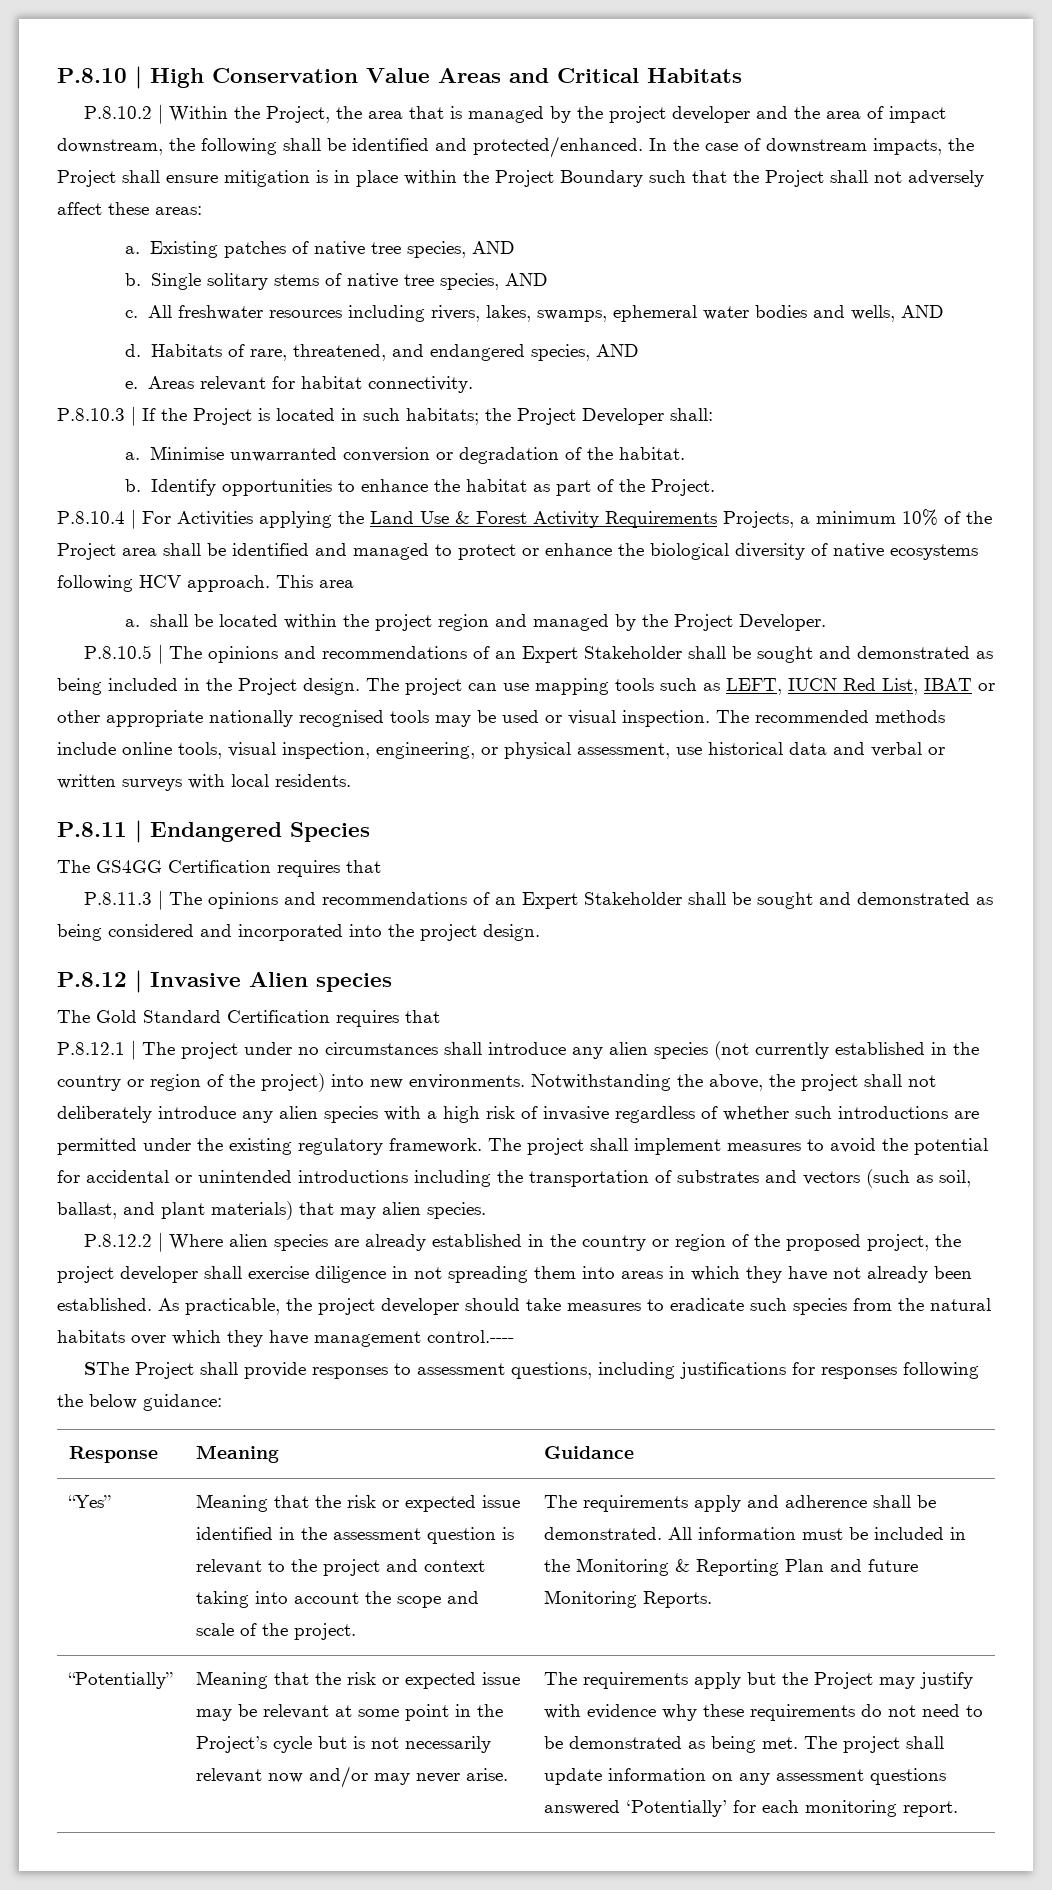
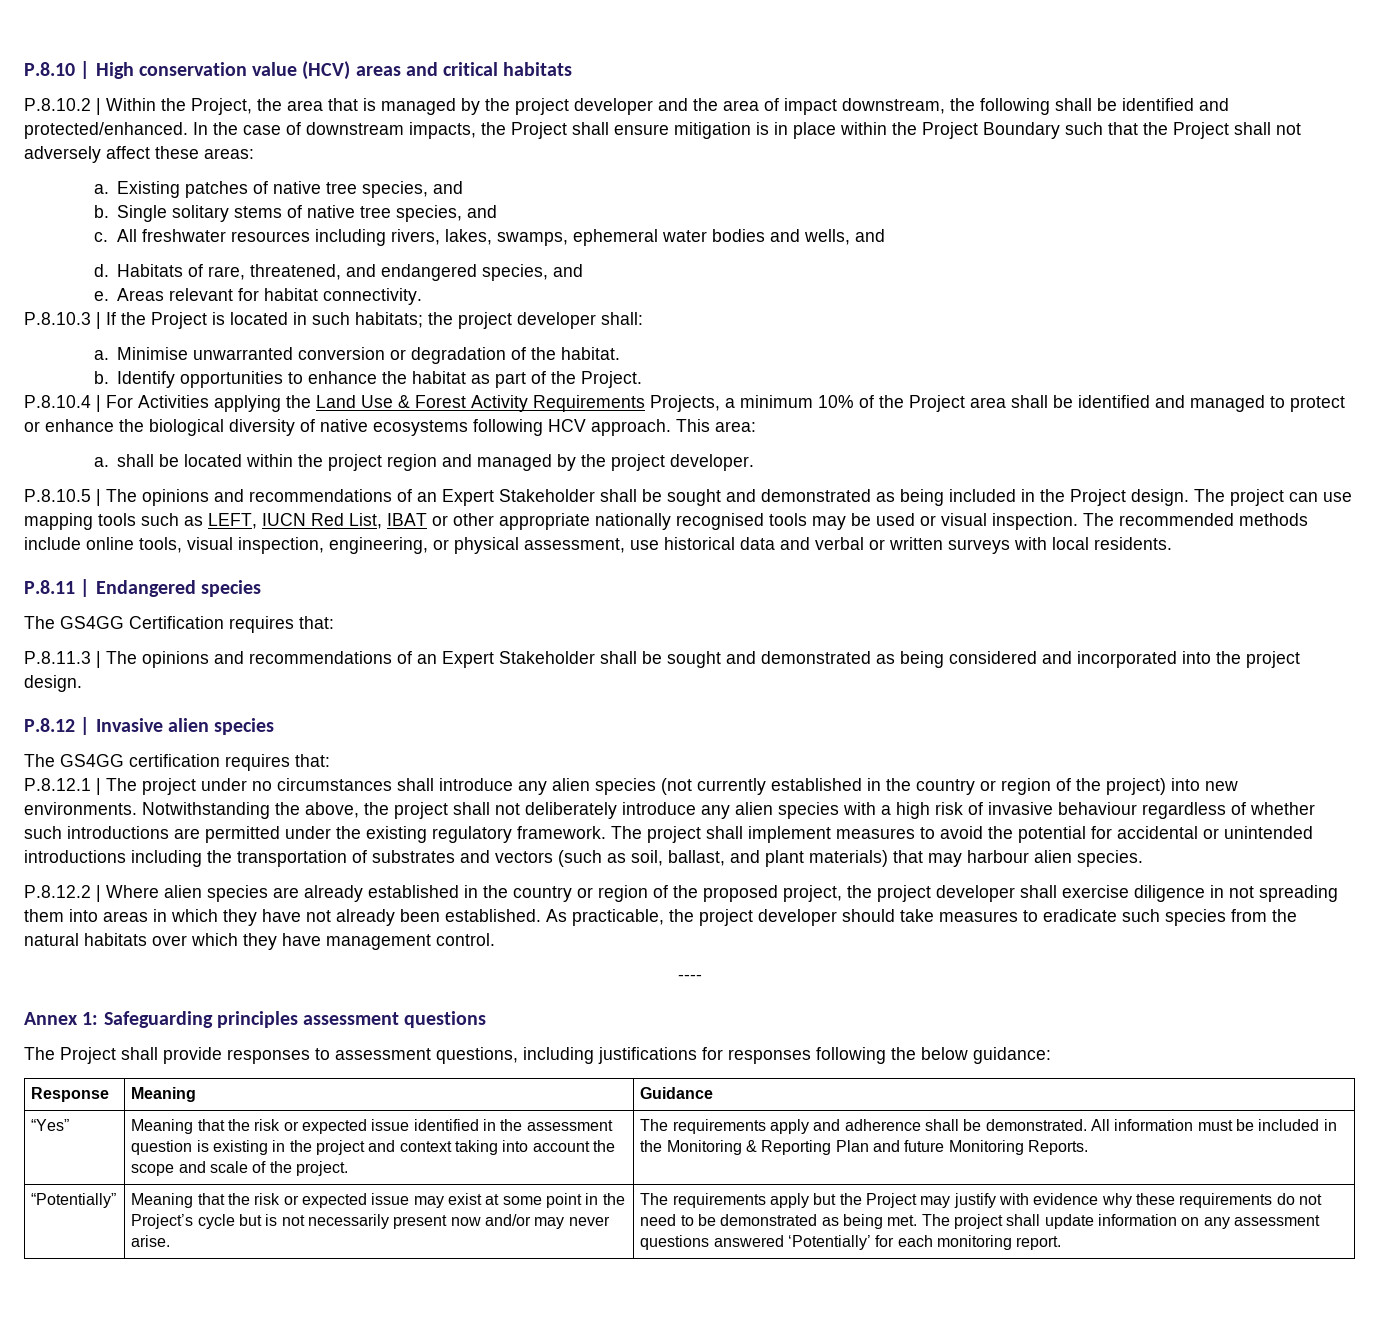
- P.8.10 | High Conservation Value Areas and Critical Habitats
+ P.8.10 | High conservation value (HCV) areas and critical habitats
- Existing patches of native tree species, AND
+ Existing patches of native tree species, and
- Single solitary stems of native tree species, AND
+ Single solitary stems of native tree species, and
- All freshwater resources including rivers, lakes, swamps, ephemeral water bodies and wells, AND
+ All freshwater resources including rivers, lakes, swamps, ephemeral water bodies and wells, and
- Habitats of rare, threatened, and endangered species, AND
+ Habitats of rare, threatened, and endangered species, and
- P.8.10.3 | If the Project is located in such habitats; the Project Developer shall:
+ P.8.10.3 | If the Project is located in such habitats; the project developer shall:
- This area
+ This area:
- a. shall be located within the project region and managed by the Project Developer.
+ a. shall be located within the project region and managed by the project developer.
- P.8.11 | Endangered Species
+ P.8.11 | Endangered species
- The GS4GG Certification requires that
+ The GS4GG Certification requires that:
- P.8.12 | Invasive Alien species
- The Gold Standard Certification requires that
+ P.8.12 | Invasive alien species
+ The GS4GG certification requires that:
- Notwithstanding the above, the project shall not deliberately introduce any alien species with a high risk of invasive regardless of whether such introductions are permitted under the existing regulatory framework.
+ Notwithstanding the above, the project shall not deliberately introduce any alien species with a high risk of invasive behaviour regardless of whether such introductions are permitted under the existing regulatory framework.
- The project shall implement measures to avoid the potential for accidental or unintended introductions including the transportation of substrates and vectors (such as soil, ballast, and plant materials) that may alien species.
+ The project shall implement measures to avoid the potential for accidental or unintended introductions including the transportation of substrates and vectors (such as soil, ballast, and plant materials) that may harbour alien species.
- As practicable, the project developer should take measures to eradicate such species from the natural habitats over which they have management control.----
- SThe Project shall provide responses to assessment questions, including justifications for responses following the below guidance:
+ As practicable, the project developer should take measures to eradicate such species from the natural habitats over which they have management control.
+ ----
+ Annex 1: Safeguarding principles assessment questions
+ The Project shall provide responses to assessment questions, including justifications for responses following the below guidance:
- Meaning that the risk or expected issue identified in the assessment question is relevant to the project and context taking into account the scope and scale of the project.
+ Meaning that the risk or expected issue identified in the assessment question is existing in the project and context taking into account the scope and scale of the project.
- Meaning that the risk or expected issue may be relevant at some point in the Project’s cycle but is not necessarily relevant now and/or may never arise.
+ Meaning that the risk or expected issue may exist at some point in the Project’s cycle but is not necessarily present now and/or may never arise.

